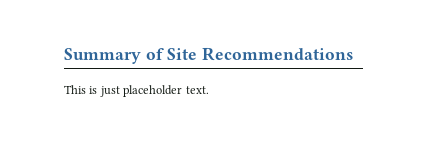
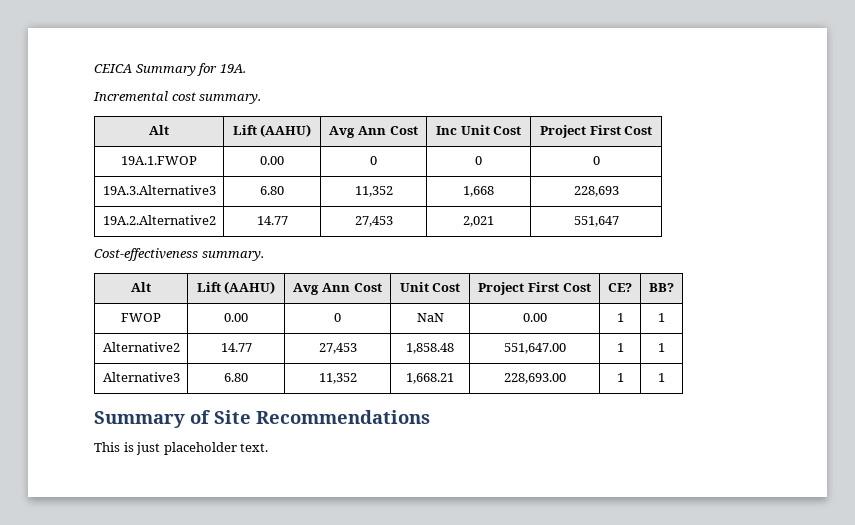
+ CEICA Summary for 19A.
+ Incremental cost summary.
+ Alt | Lift (AAHU) | Avg Ann Cost | Inc Unit Cost | Project First Cost
+ 19A.1.FWOP | 0.00 | 0 | 0 | 0
+ 19A.3.Alternative3 | 6.80 | 11,352 | 1,668 | 228,693
+ 19A.2.Alternative2 | 14.77 | 27,453 | 2,021 | 551,647
+ Cost-effectiveness summary.
+ Alt | Lift (AAHU) | Avg Ann Cost | Unit Cost | Project First Cost | CE? | BB?
+ FWOP | 0.00 | 0 | NaN | 0.00 | 1 | 1
+ Alternative2 | 14.77 | 27,453 | 1,858.48 | 551,647.00 | 1 | 1
+ Alternative3 | 6.80 | 11,352 | 1,668.21 | 228,693.00 | 1 | 1

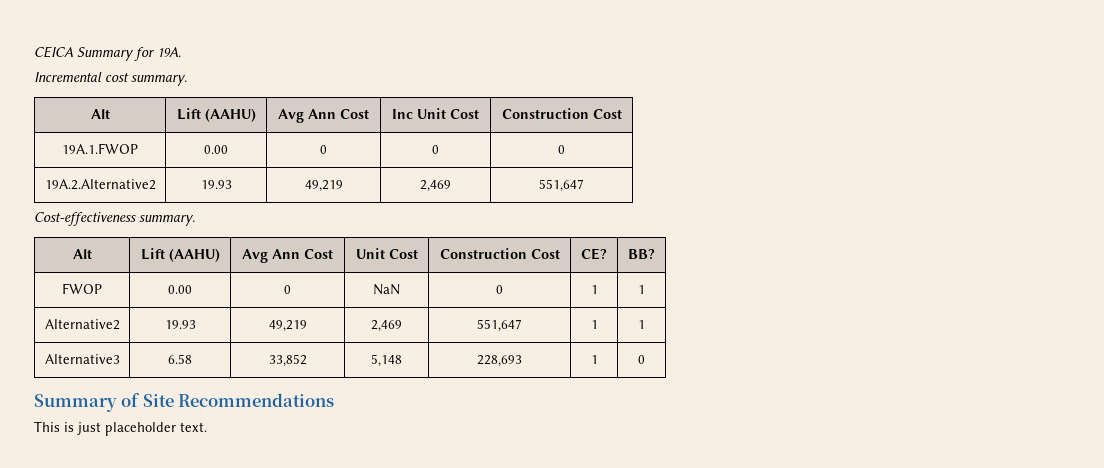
- Alt | Lift (AAHU) | Avg Ann Cost | Inc Unit Cost | Project First Cost
+ Alt | Lift (AAHU) | Avg Ann Cost | Inc Unit Cost | Construction Cost
- 19A.3.Alternative3 | 6.80 | 11,352 | 1,668 | 228,693
- 19A.2.Alternative2 | 14.77 | 27,453 | 2,021 | 551,647
+ 19A.2.Alternative2 | 19.93 | 49,219 | 2,469 | 551,647
- Alt | Lift (AAHU) | Avg Ann Cost | Unit Cost | Project First Cost | CE? | BB?
+ Alt | Lift (AAHU) | Avg Ann Cost | Unit Cost | Construction Cost | CE? | BB?
- FWOP | 0.00 | 0 | NaN | 0.00 | 1 | 1
+ FWOP | 0.00 | 0 | NaN | 0 | 1 | 1
- Alternative2 | 14.77 | 27,453 | 1,858.48 | 551,647.00 | 1 | 1
+ Alternative2 | 19.93 | 49,219 | 2,469 | 551,647 | 1 | 1
- Alternative3 | 6.80 | 11,352 | 1,668.21 | 228,693.00 | 1 | 1
+ Alternative3 | 6.58 | 33,852 | 5,148 | 228,693 | 1 | 0

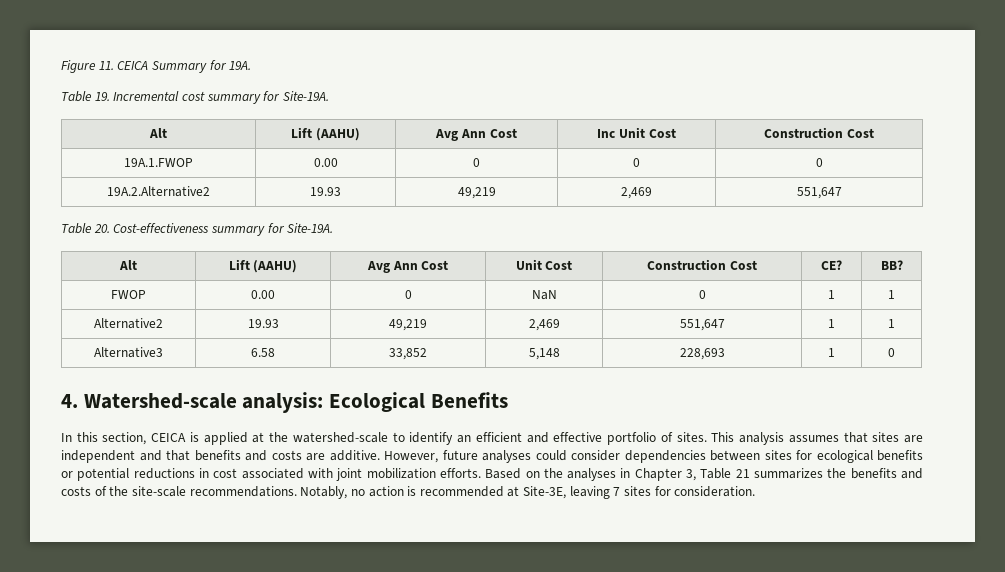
- CEICA Summary for 19A.
+ Figure 11. CEICA Summary for 19A.
- Incremental cost summary.
+ Table 19. Incremental cost summary for Site-19A.
- Cost-effectiveness summary.
+ Table 20. Cost-effectiveness summary for Site-19A.
- Summary of Site Recommendations
- This is just placeholder text.
+ 4. Watershed-scale analysis: Ecological Benefits
+ In this section, CEICA is applied at the watershed-scale to identify an efficient and effective portfolio of sites. This analysis assumes that sites are independent and that benefits and costs are additive. However, future analyses could consider dependencies between sites for ecological benefits or potential reductions in cost associated with joint mobilization efforts. Based on the analyses in Chapter 3, Table 21 summarizes the benefits and costs of the site-scale recommendations. Notably, no action is recommended at Site-3E, leaving 7 sites for consideration.

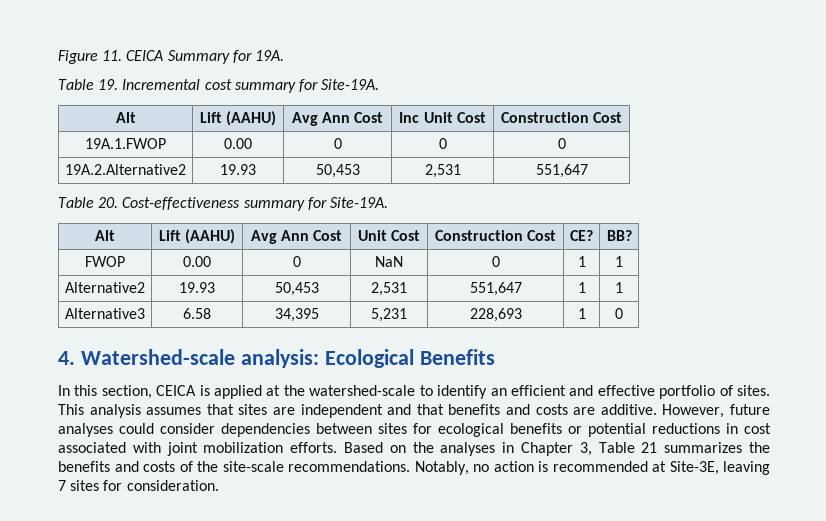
- 19A.2.Alternative2 | 19.93 | 49,219 | 2,469 | 551,647
+ 19A.2.Alternative2 | 19.93 | 50,453 | 2,531 | 551,647
- Alternative2 | 19.93 | 49,219 | 2,469 | 551,647 | 1 | 1
+ Alternative2 | 19.93 | 50,453 | 2,531 | 551,647 | 1 | 1
- Alternative3 | 6.58 | 33,852 | 5,148 | 228,693 | 1 | 0
+ Alternative3 | 6.58 | 34,395 | 5,231 | 228,693 | 1 | 0

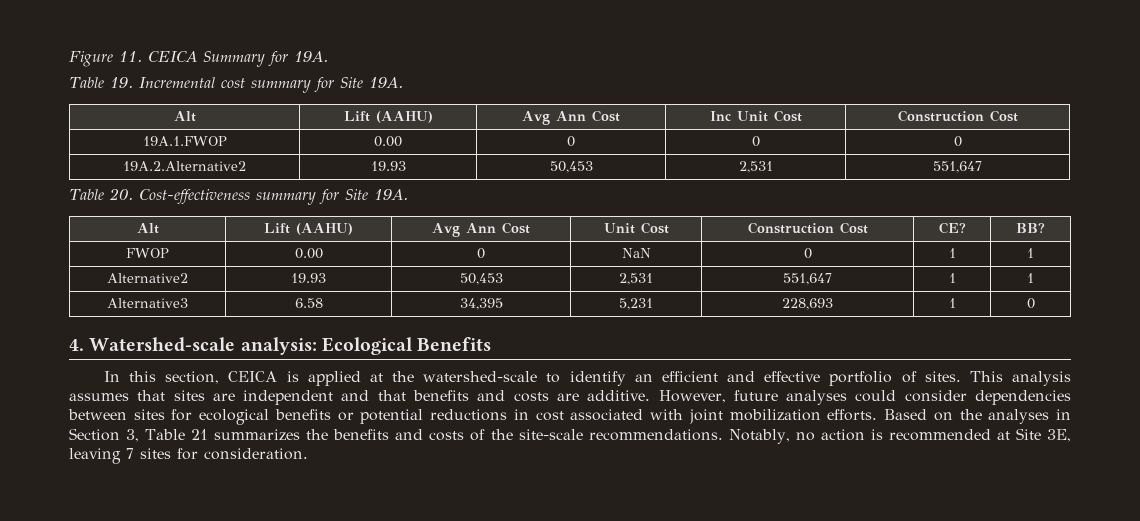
- Table 19. Incremental cost summary for Site-19A.
+ Table 19. Incremental cost summary for Site 19A.
- Table 20. Cost-effectiveness summary for Site-19A.
+ Table 20. Cost-effectiveness summary for Site 19A.
- Based on the analyses in Chapter 3, Table 21 summarizes the benefits and costs of the site-scale recommendations.
+ Based on the analyses in Section 3, Table 21 summarizes the benefits and costs of the site-scale recommendations.
- Notably, no action is recommended at Site-3E, leaving 7 sites for consideration.
+ Notably, no action is recommended at Site 3E, leaving 7 sites for consideration.

